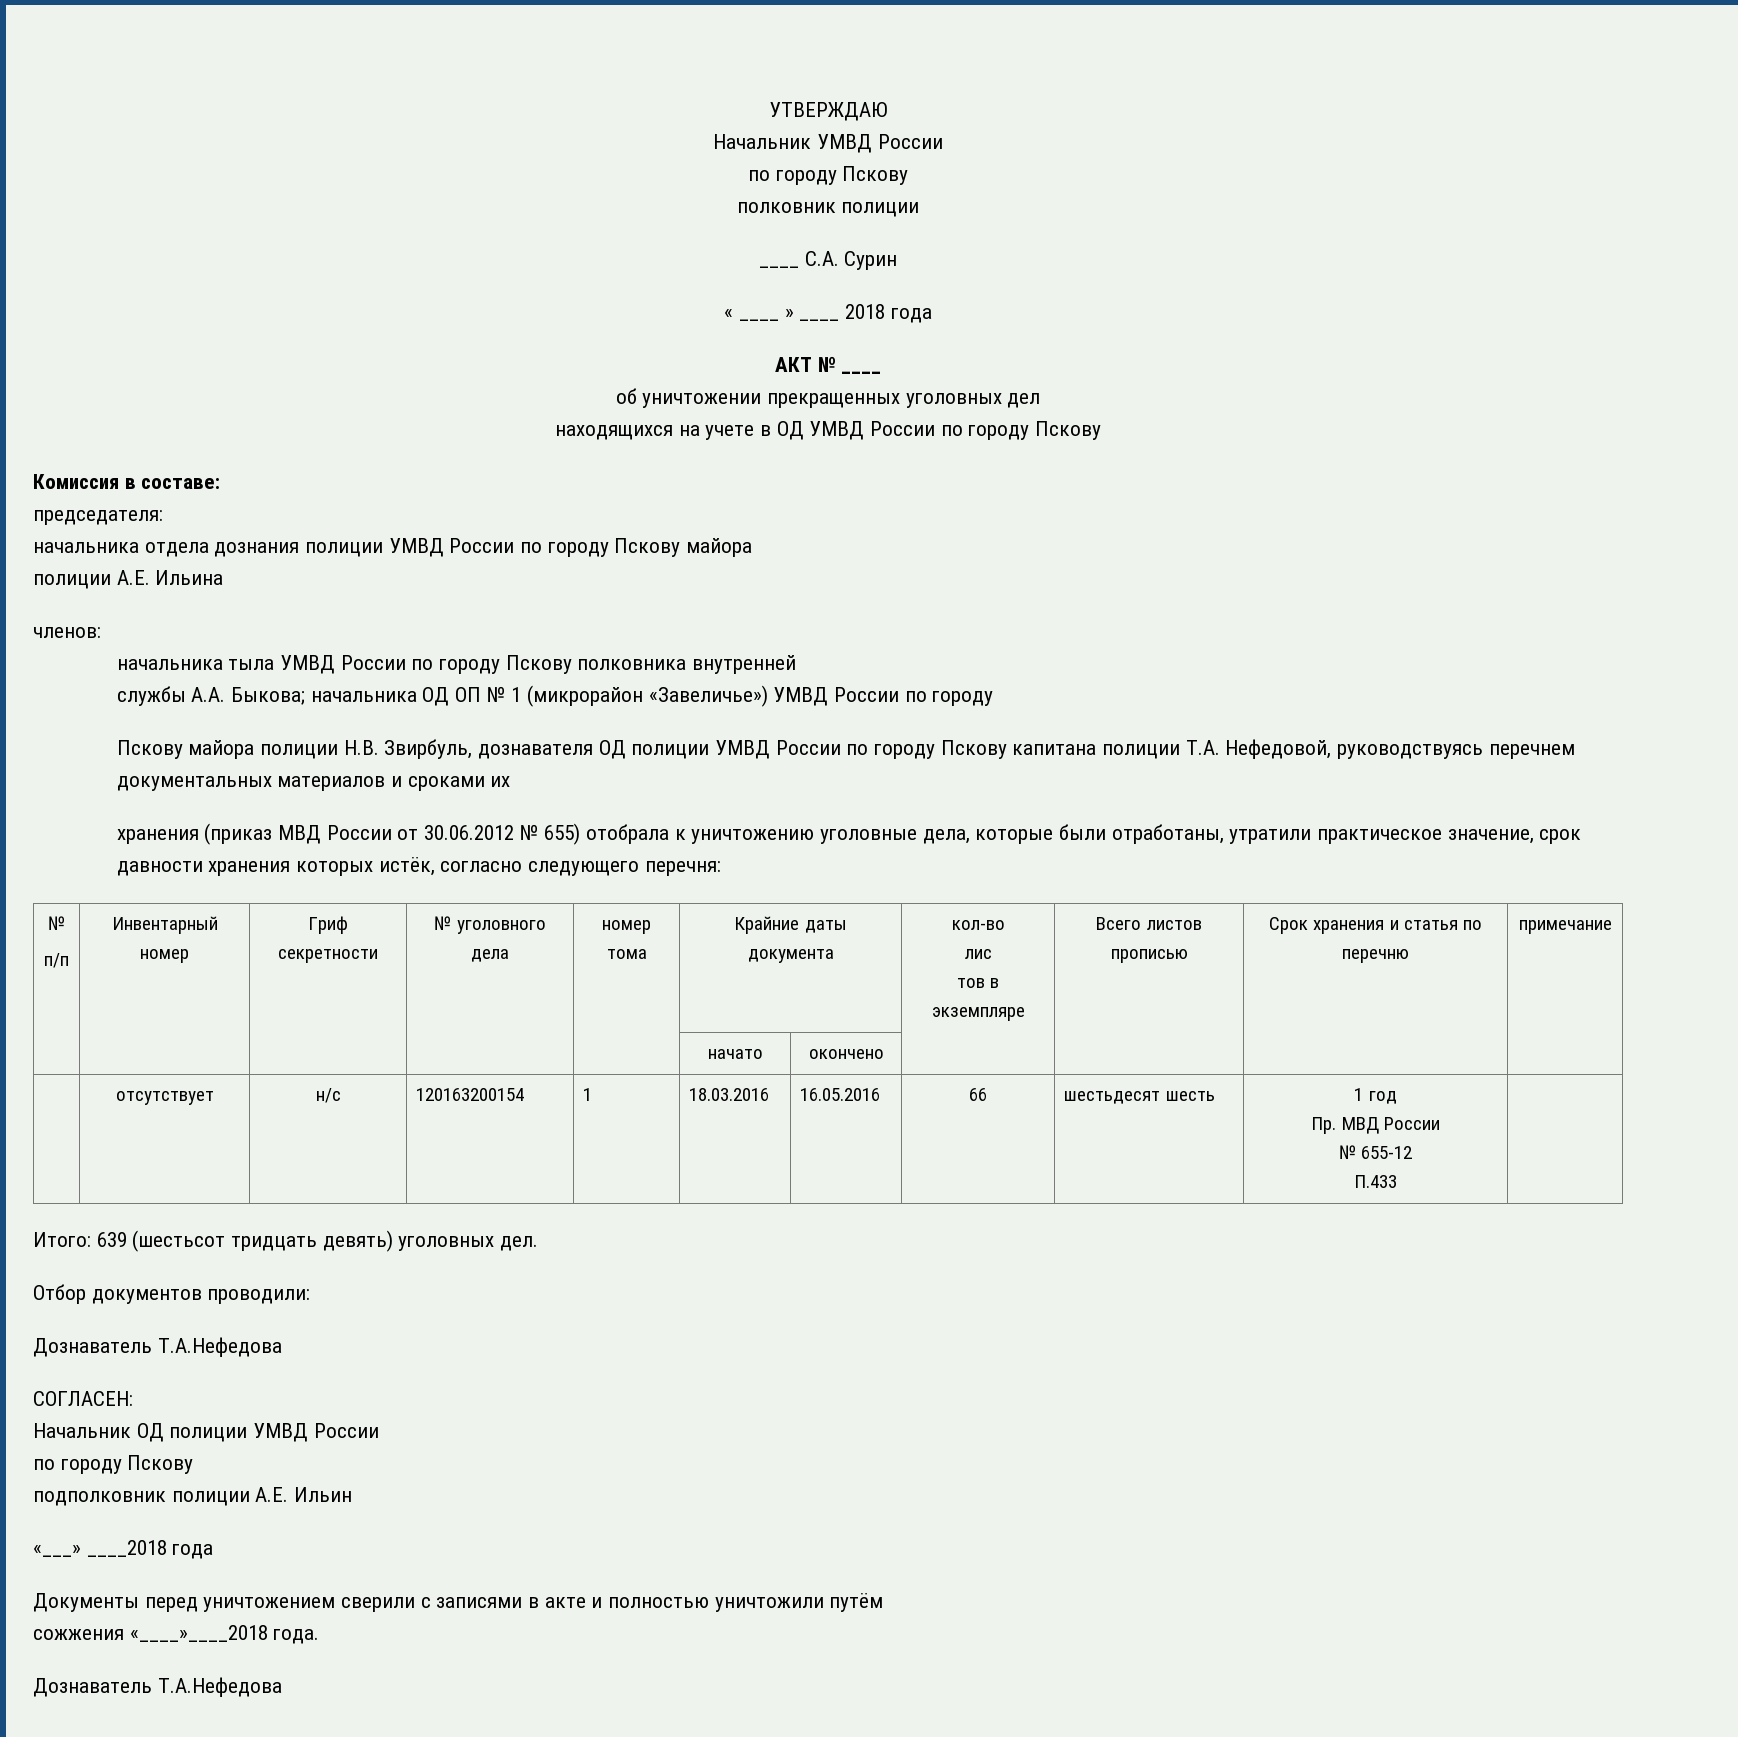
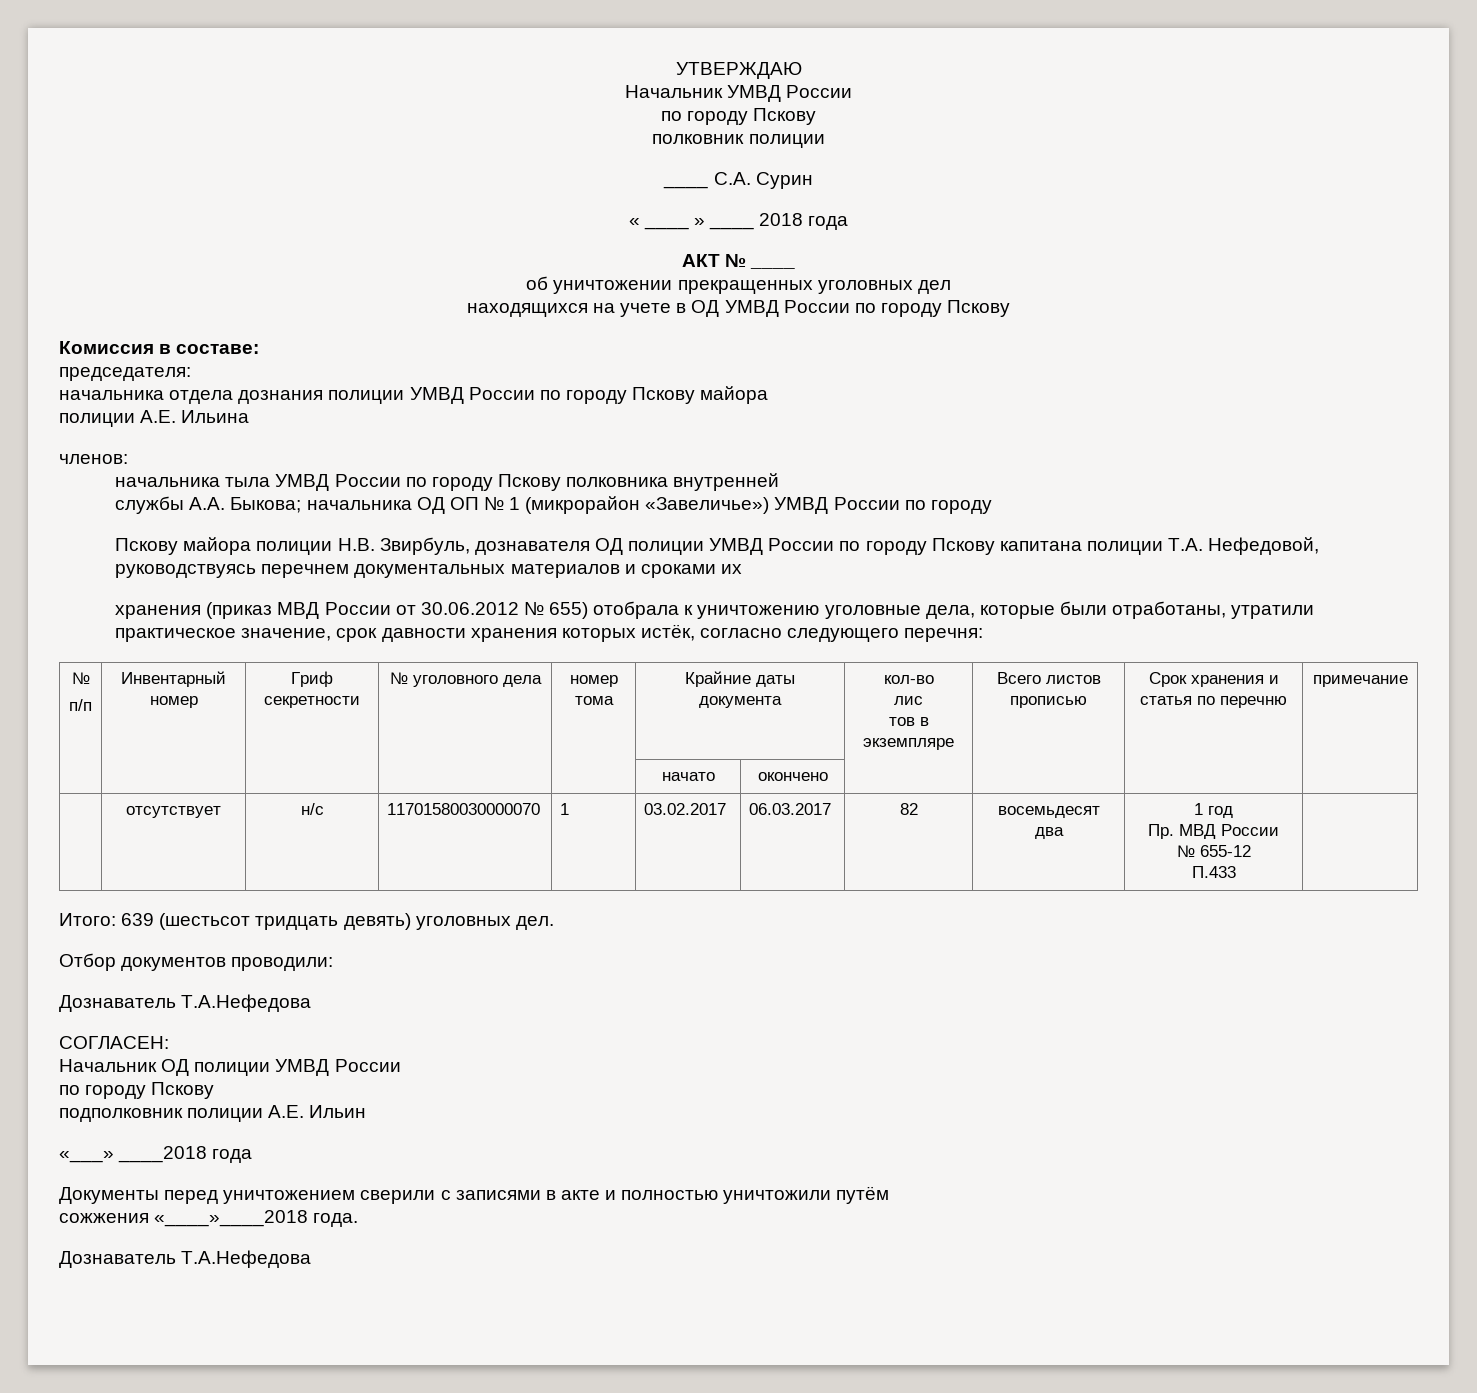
- | отсутствует | н/с | 120163200154 | 1 | 18.03.2016 | 16.05.2016 | 66 | шестьдесят шесть | 1 год
+ | отсутствует | н/с | 11701580030000070 | 1 | 03.02.2017 | 06.03.2017 | 82 | восемьдесят два | 1 год

